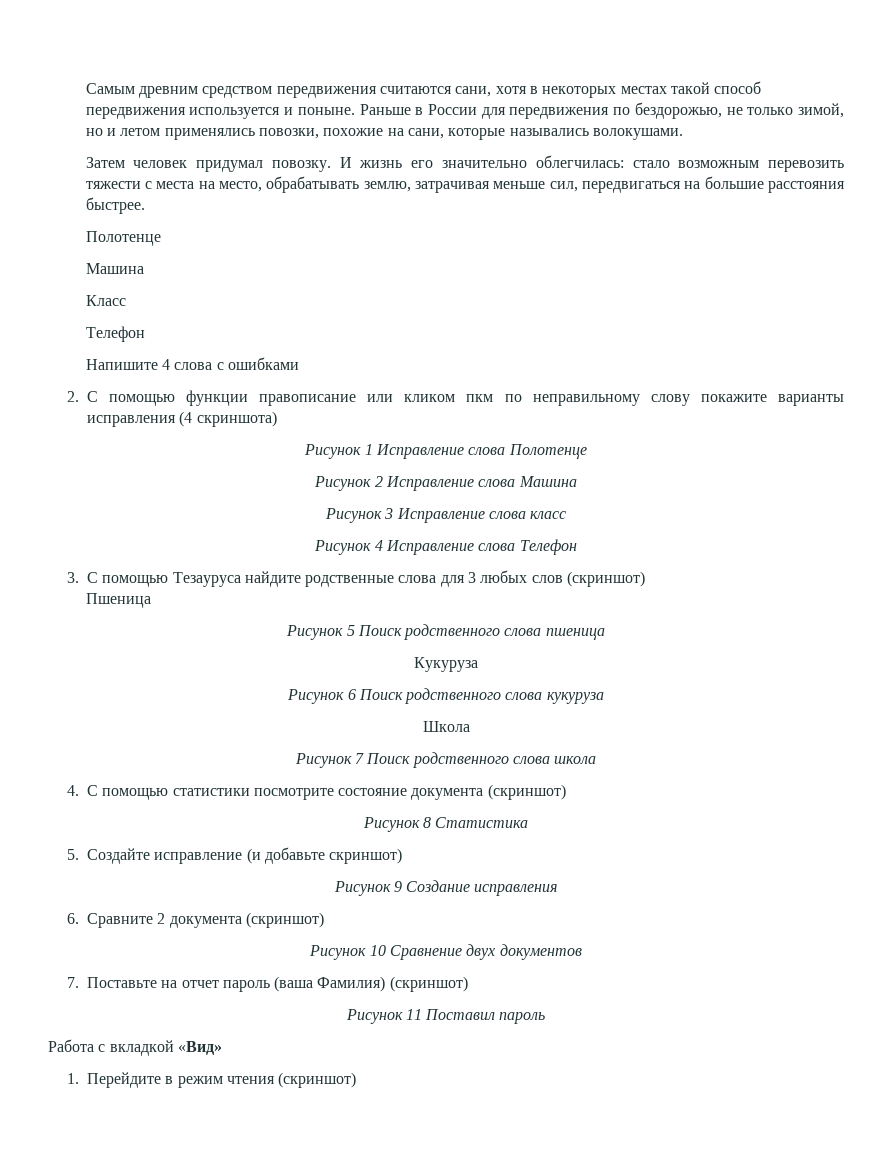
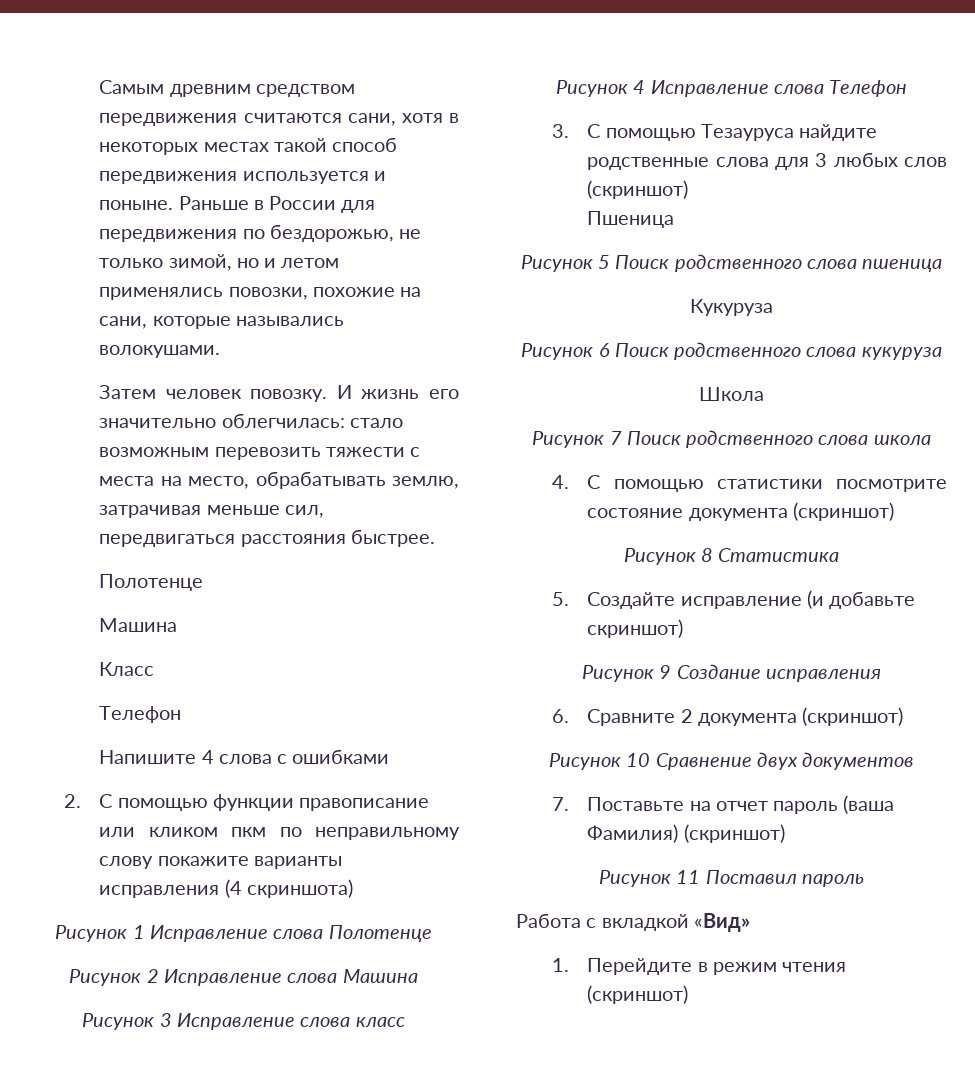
- Затем человек придумал повозку.
+ Затем человек повозку.
- И жизнь его значительно облегчилась: стало возможным перевозить тяжести с места на место, обрабатывать землю, затрачивая меньше сил, передвигаться на большие расстояния быстрее.
+ И жизнь его значительно облегчилась: стало возможным перевозить тяжести с места на место, обрабатывать землю, затрачивая меньше сил, передвигаться расстояния быстрее.

